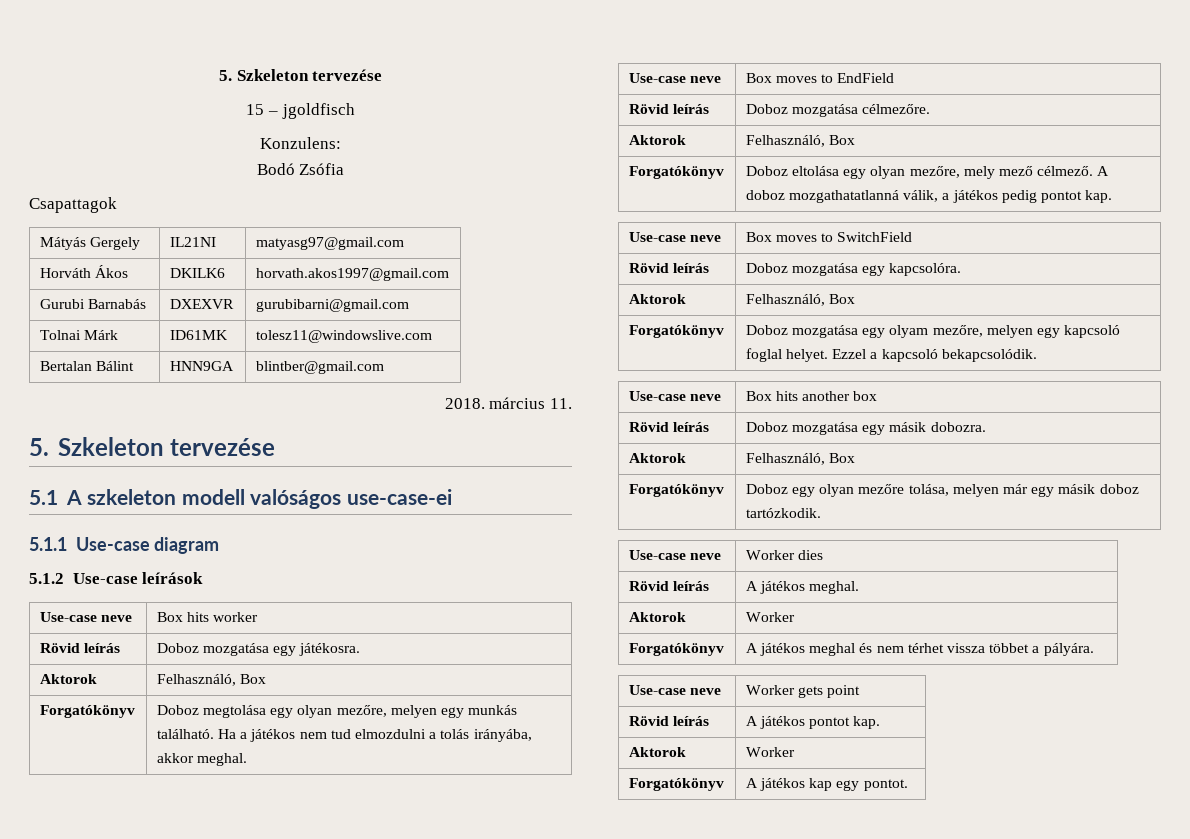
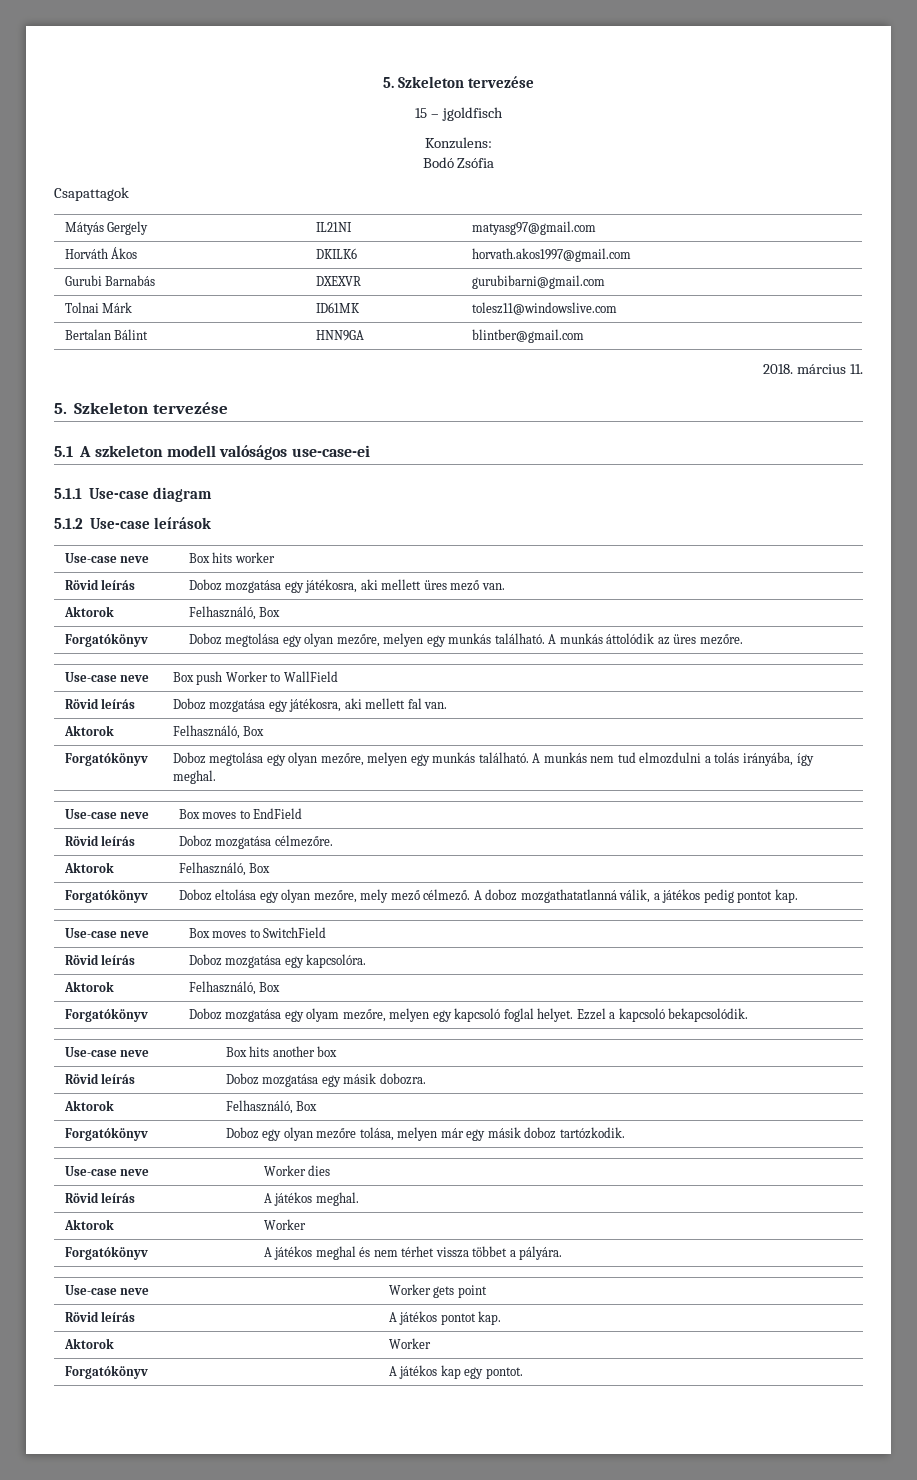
- Rövid leírás | Doboz mozgatása egy játékosra.
+ Rövid leírás | Doboz mozgatása egy játékosra, aki mellett üres mező van.
- Forgatókönyv | Doboz megtolása egy olyan mezőre, melyen egy munkás található. Ha a játékos nem tud elmozdulni a tolás irányába, akkor meghal.
+ Forgatókönyv | Doboz megtolása egy olyan mezőre, melyen egy munkás található. A munkás áttolódik az üres mezőre.
+ Use-case neve | Box push Worker to WallField
+ Rövid leírás | Doboz mozgatása egy játékosra, aki mellett fal van.
+ Aktorok | Felhasználó, Box
+ Forgatókönyv | Doboz megtolása egy olyan mezőre, melyen egy munkás található. A munkás nem tud elmozdulni a tolás irányába, így meghal.

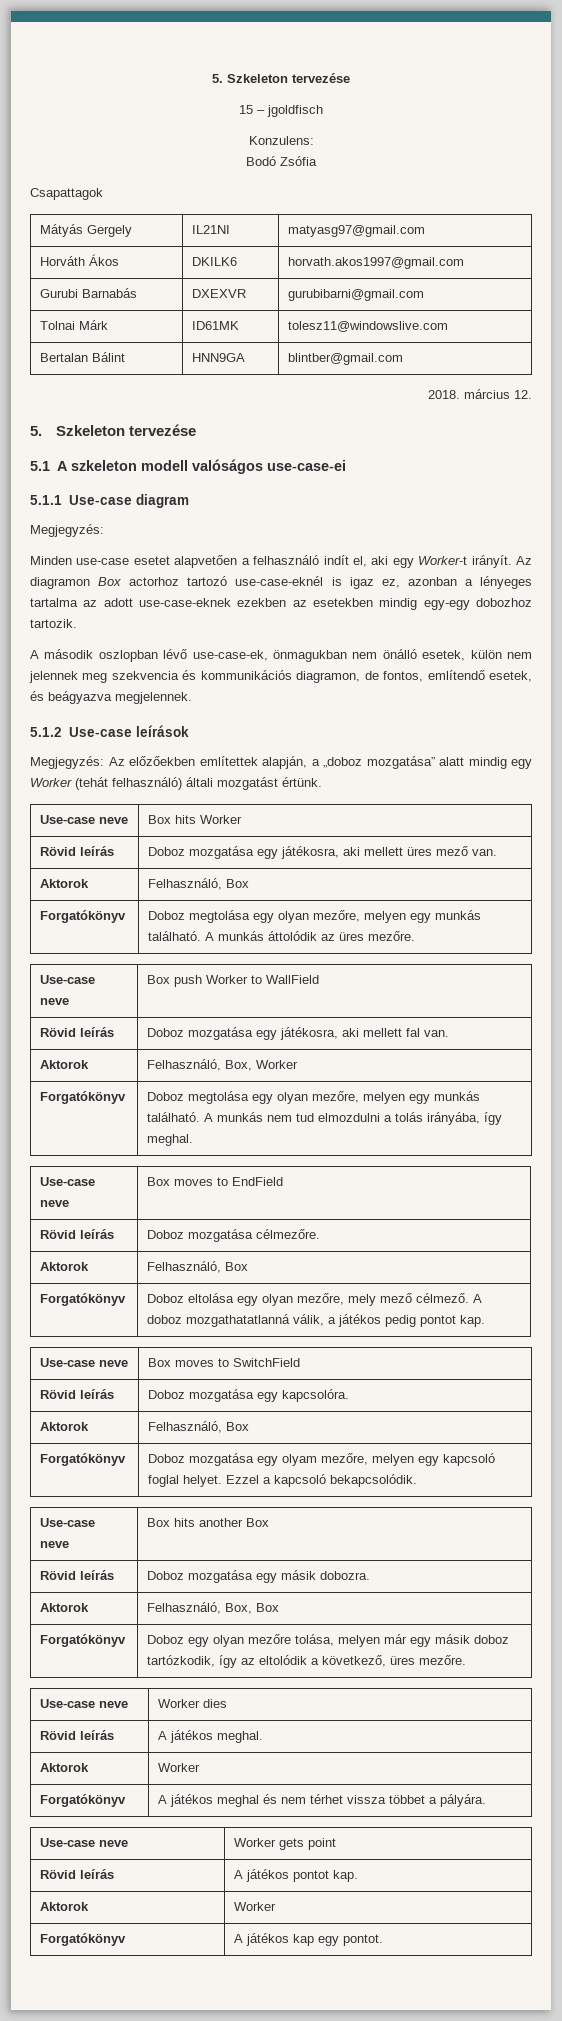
- 2018. március 11.
+ 2018. március 12.
  5.1.1 Use-case diagram
+ Megjegyzés:
+ Minden use-case esetet alapvetően a felhasználó indít el, aki egy Worker-t irányít. Az diagramon Box actorhoz tartozó use-case-eknél is igaz ez, azonban a lényeges tartalma az adott use-case-eknek ezekben az esetekben mindig egy-egy dobozhoz tartozik.
+ A második oszlopban lévő use-case-ek, önmagukban nem önálló esetek, külön nem jelennek meg szekvencia és kommunikációs diagramon, de fontos, említendő esetek, és beágyazva megjelennek.
  5.1.2 Use-case leírások
- Use-case neve | Box hits worker
+ Megjegyzés: Az előzőekben említettek alapján, a „doboz mozgatása” alatt mindig egy Worker (tehát felhasználó) általi mozgatást értünk.
+ Use-case neve | Box hits Worker
  Rövid leírás | Doboz mozgatása egy játékosra, aki mellett fal van.
- Aktorok | Felhasználó, Box
+ Aktorok | Felhasználó, Box, Worker
- Use-case neve | Box hits another box
+ Use-case neve | Box hits another Box
  Rövid leírás | Doboz mozgatása egy másik dobozra.
- Aktorok | Felhasználó, Box
+ Aktorok | Felhasználó, Box, Box
- Forgatókönyv | Doboz egy olyan mezőre tolása, melyen már egy másik doboz tartózkodik.
+ Forgatókönyv | Doboz egy olyan mezőre tolása, melyen már egy másik doboz tartózkodik, így az eltolódik a következő, üres mezőre.

